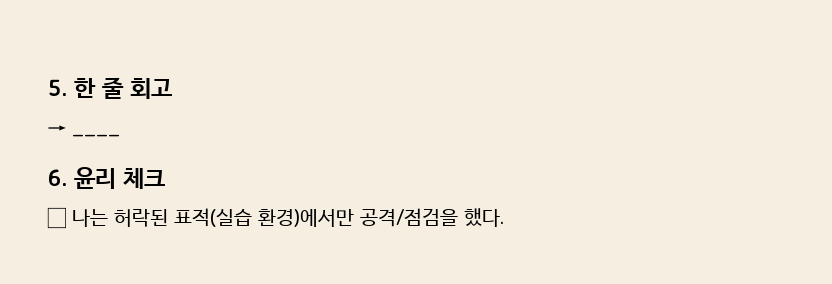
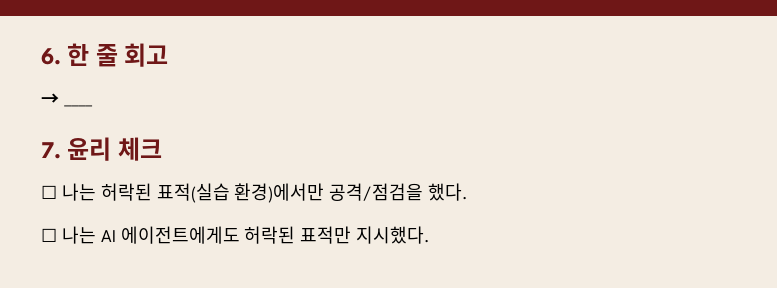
- 5. 한 줄 회고
+ 6. 한 줄 회고
- 6. 윤리 체크
+ 7. 윤리 체크
+ ☐ 나는 AI 에이전트에게도 허락된 표적만 지시했다.

